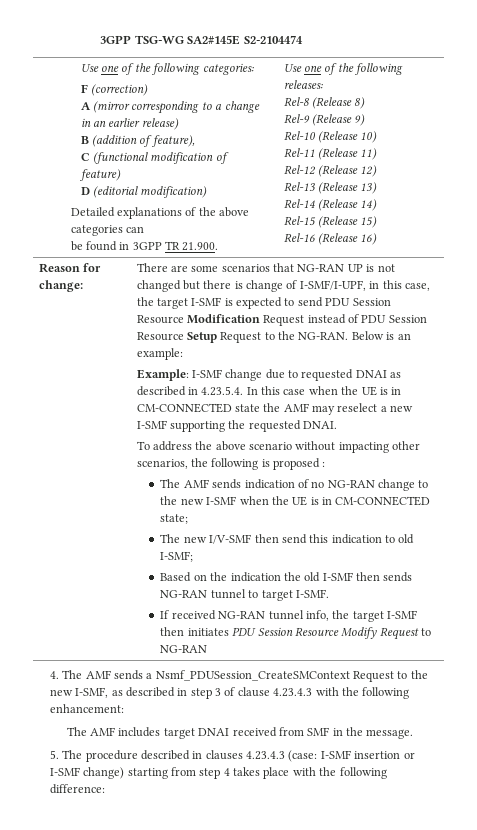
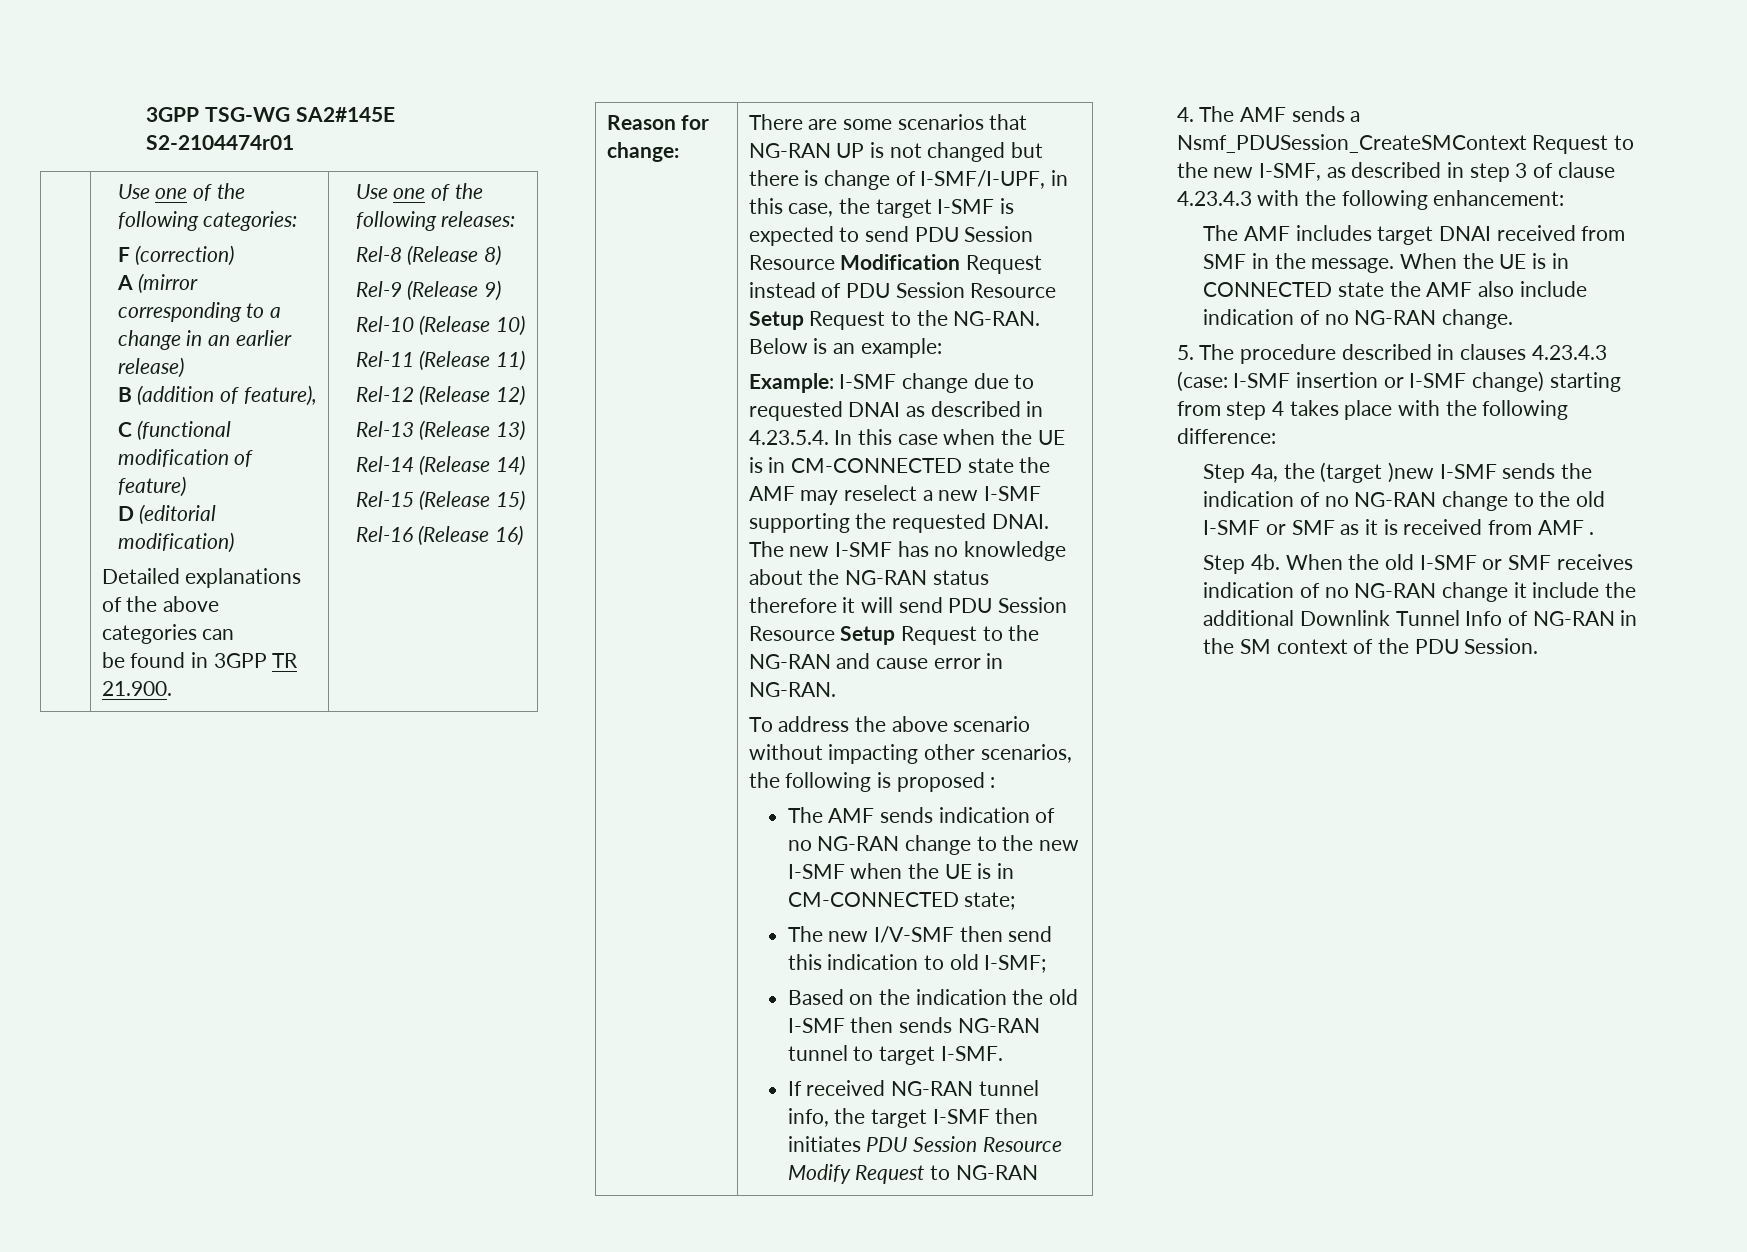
- 3GPP TSG-WG SA2#145E S2-2104474
+ 3GPP TSG-WG SA2#145E S2-2104474r01
+ The new I-SMF has no knowledge about the NG-RAN status therefore it will send PDU Session Resource Setup Request to the NG-RAN and cause error in NG-RAN.
+ When the UE is in CONNECTED state the AMF also include indication of no NG-RAN change.
+ Step 4a, the (target )new I-SMF sends the indication of no NG-RAN change to the old I-SMF or SMF as it is received from AMF .
+ Step 4b. When the old I-SMF or SMF receives indication of no NG-RAN change it include the additional Downlink Tunnel Info of NG-RAN in the SM context of the PDU Session.

